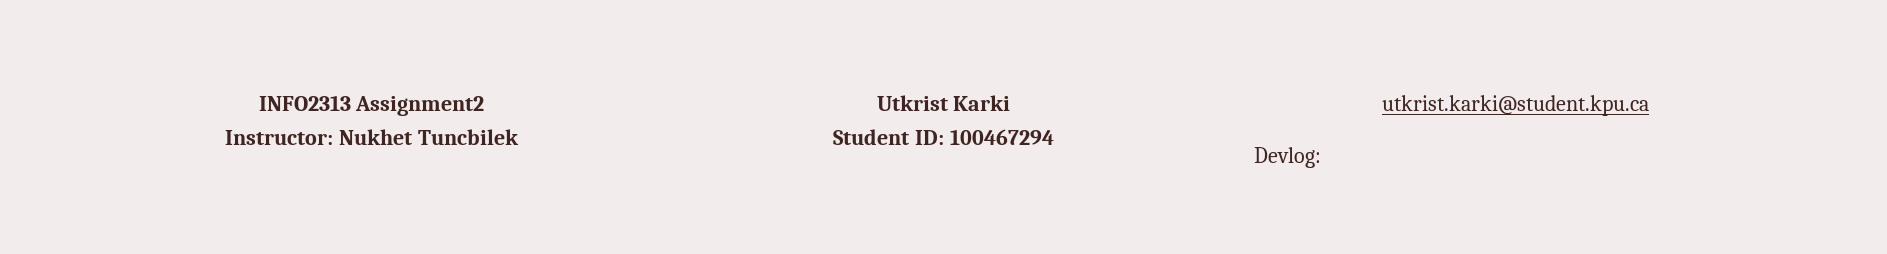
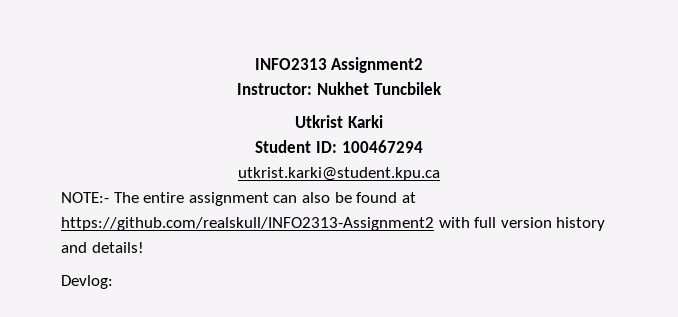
+ NOTE:- The entire assignment can also be found at https://github.com/realskull/INFO2313-Assignment2 with full version history and details!

